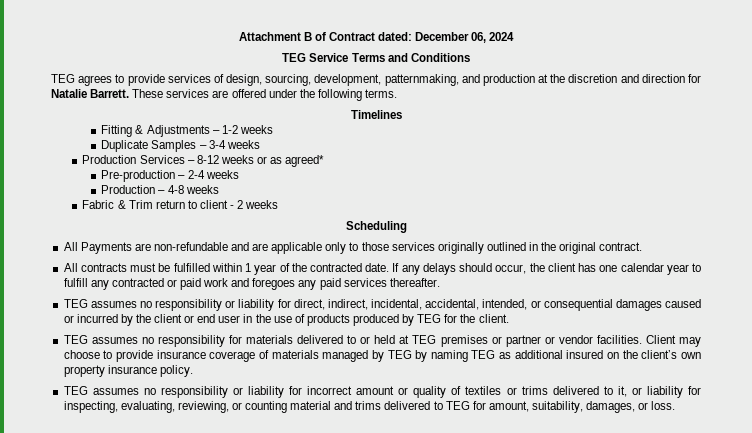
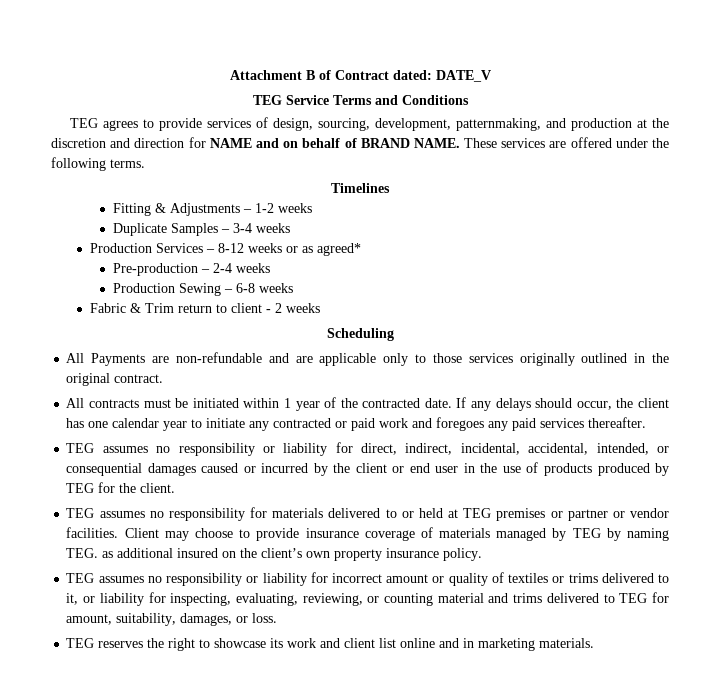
- Attachment B of Contract dated: December 06, 2024
+ Attachment B of Contract dated: DATE_V
- TEG agrees to provide services of design, sourcing, development, patternmaking, and production at the discretion and direction for Natalie Barrett.
+ TEG agrees to provide services of design, sourcing, development, patternmaking, and production at the discretion and direction for NAME and on behalf of BRAND NAME.
- Production – 4-8 weeks
+ Production Sewing – 6-8 weeks
- All contracts must be fulfilled within 1 year of the contracted date.
+ All contracts must be initiated within 1 year of the contracted date.
- If any delays should occur, the client has one calendar year to fulfill any contracted or paid work and foregoes any paid services thereafter.
+ If any delays should occur, the client has one calendar year to initiate any contracted or paid work and foregoes any paid services thereafter.
- Client may choose to provide insurance coverage of materials managed by TEG by naming TEG as additional insured on the client’s own property insurance policy.
+ Client may choose to provide insurance coverage of materials managed by TEG by naming TEG. as additional insured on the client’s own property insurance policy.
+ TEG reserves the right to showcase its work and client list online and in marketing materials.

